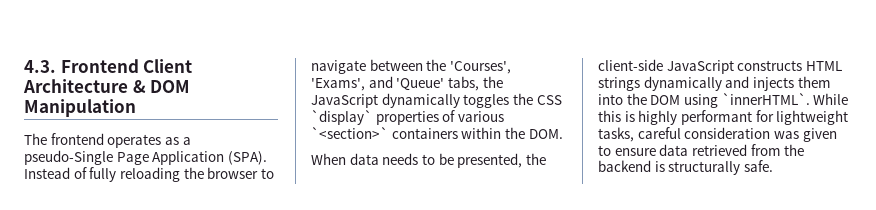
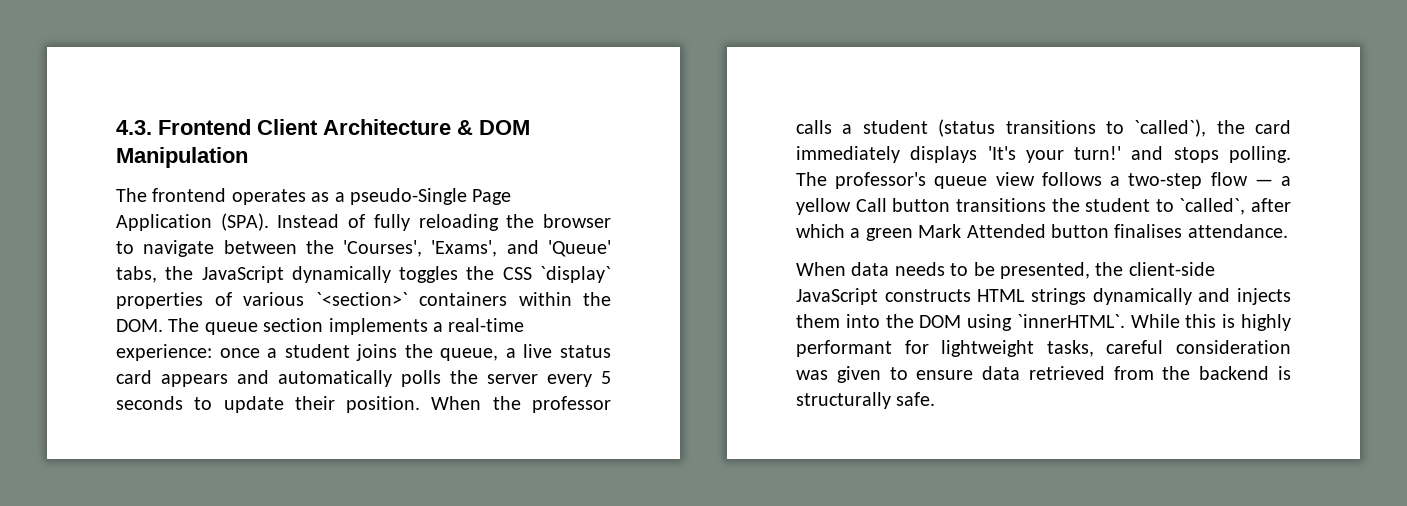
- Instead of fully reloading the browser to navigate between the 'Courses', 'Exams', and 'Queue' tabs, the JavaScript dynamically toggles the CSS `display` properties of various `<section>` containers within the DOM.
+ Instead of fully reloading the browser to navigate between the 'Courses', 'Exams', and 'Queue' tabs, the JavaScript dynamically toggles the CSS `display` properties of various `<section>` containers within the DOM. The queue section implements a real-time experience: once a student joins the queue, a live status card appears and automatically polls the server every 5 seconds to update their position. When the professor calls a student (status transitions to `called`), the card immediately displays 'It's your turn!' and stops polling. The professor's queue view follows a two-step flow — a yellow Call button transitions the student to `called`, after which a green Mark Attended button finalises attendance.

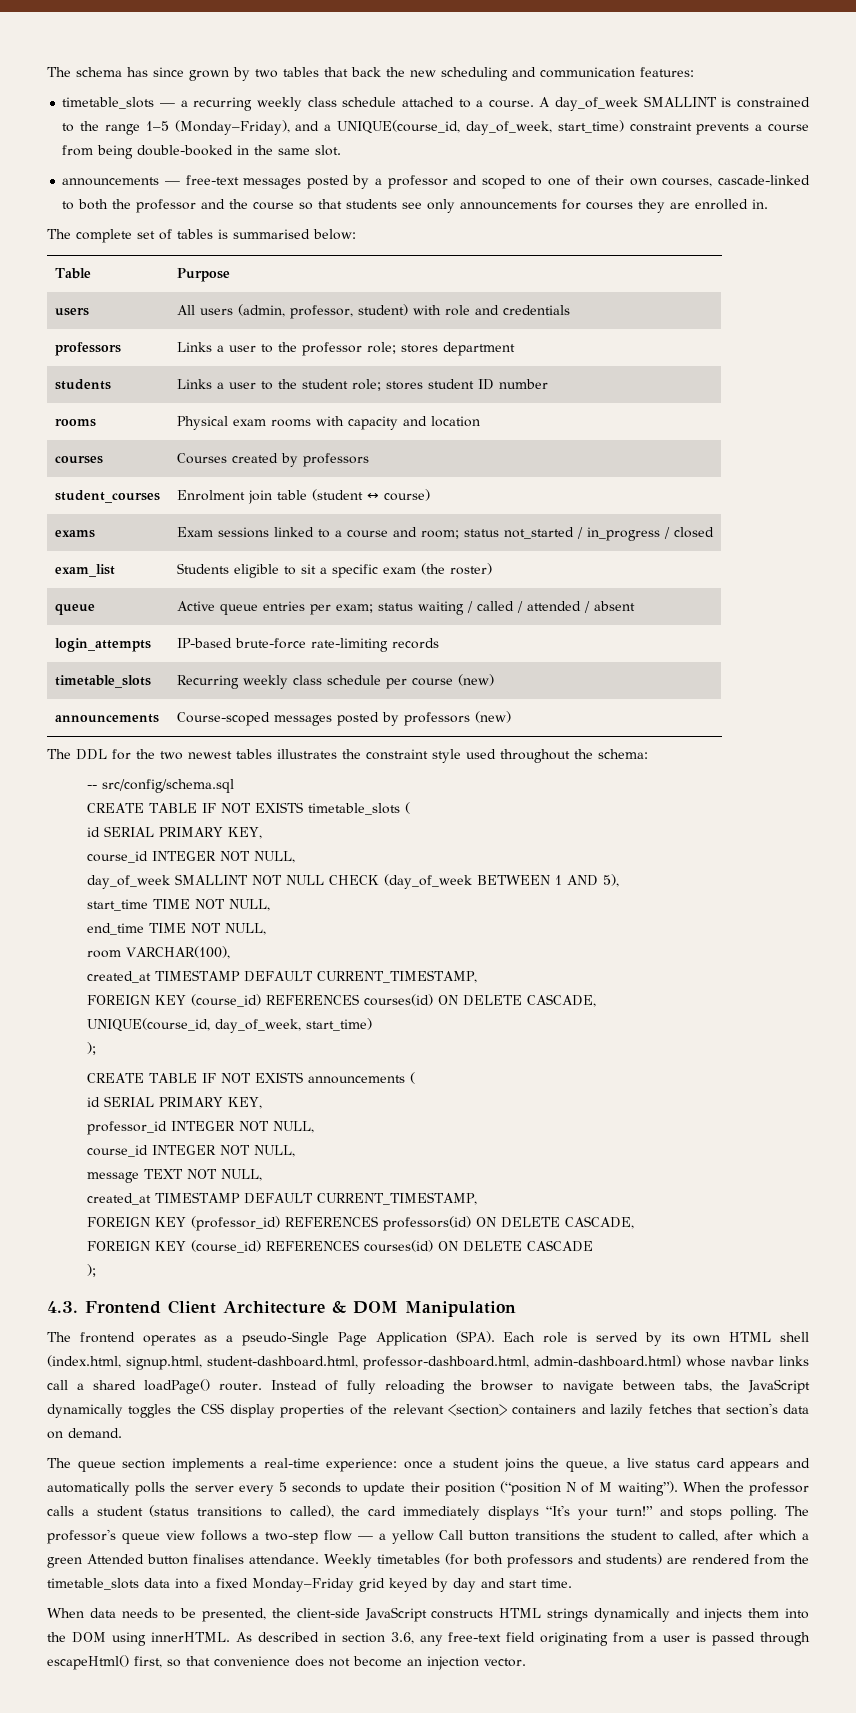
+ The schema has since grown by two tables that back the new scheduling and communication features:
+ timetable_slots — a recurring weekly class schedule attached to a course. A day_of_week SMALLINT is constrained to the range 1–5 (Monday–Friday), and a UNIQUE(course_id, day_of_week, start_time) constraint prevents a course from being double-booked in the same slot.
+ announcements — free-text messages posted by a professor and scoped to one of their own courses, cascade-linked to both the professor and the course so that students see only announcements for courses they are enrolled in.
+ The complete set of tables is summarised below:
+ Table | Purpose
+ users | All users (admin, professor, student) with role and credentials
+ professors | Links a user to the professor role; stores department
+ students | Links a user to the student role; stores student ID number
+ rooms | Physical exam rooms with capacity and location
+ courses | Courses created by professors
+ student_courses | Enrolment join table (student ↔ course)
+ exams | Exam sessions linked to a course and room; status not_started / in_progress / closed
+ exam_list | Students eligible to sit a specific exam (the roster)
+ queue | Active queue entries per exam; status waiting / called / attended / absent
+ login_attempts | IP-based brute-force rate-limiting records
+ timetable_slots | Recurring weekly class schedule per course (new)
+ announcements | Course-scoped messages posted by professors (new)
+ The DDL for the two newest tables illustrates the constraint style used throughout the schema:
+ -- src/config/schema.sql
+ CREATE TABLE IF NOT EXISTS timetable_slots (
+ id SERIAL PRIMARY KEY,
+ course_id INTEGER NOT NULL,
+ day_of_week SMALLINT NOT NULL CHECK (day_of_week BETWEEN 1 AND 5),
+ start_time TIME NOT NULL,
+ end_time TIME NOT NULL,
+ room VARCHAR(100),
+ created_at TIMESTAMP DEFAULT CURRENT_TIMESTAMP,
+ FOREIGN KEY (course_id) REFERENCES courses(id) ON DELETE CASCADE,
+ UNIQUE(course_id, day_of_week, start_time)
+ );
+ CREATE TABLE IF NOT EXISTS announcements (
+ id SERIAL PRIMARY KEY,
+ professor_id INTEGER NOT NULL,
+ course_id INTEGER NOT NULL,
+ message TEXT NOT NULL,
+ created_at TIMESTAMP DEFAULT CURRENT_TIMESTAMP,
+ FOREIGN KEY (professor_id) REFERENCES professors(id) ON DELETE CASCADE,
+ FOREIGN KEY (course_id) REFERENCES courses(id) ON DELETE CASCADE
+ );
+ Each role is served by its own HTML shell (index.html, signup.html, student-dashboard.html, professor-dashboard.html, admin-dashboard.html) whose navbar links call a shared loadPage() router.
- Instead of fully reloading the browser to navigate between the 'Courses', 'Exams', and 'Queue' tabs, the JavaScript dynamically toggles the CSS `display` properties of various `<section>` containers within the DOM. The queue section implements a real-time experience: once a student joins the queue, a live status card appears and automatically polls the server every 5 seconds to update their position.
+ Instead of fully reloading the browser to navigate between tabs, the JavaScript dynamically toggles the CSS display properties of the relevant <section> containers and lazily fetches that section's data on demand.
+ The queue section implements a real-time experience: once a student joins the queue, a live status card appears and automatically polls the server every 5 seconds to update their position (“position N of M waiting”).
- When the professor calls a student (status transitions to `called`), the card immediately displays 'It's your turn!' and stops polling.
+ When the professor calls a student (status transitions to called), the card immediately displays “It's your turn!” and stops polling.
- The professor's queue view follows a two-step flow — a yellow Call button transitions the student to `called`, after which a green Mark Attended button finalises attendance.
+ The professor's queue view follows a two-step flow — a yellow Call button transitions the student to called, after which a green Attended button finalises attendance. Weekly timetables (for both professors and students) are rendered from the timetable_slots data into a fixed Monday–Friday grid keyed by day and start time.
- When data needs to be presented, the client-side JavaScript constructs HTML strings dynamically and injects them into the DOM using `innerHTML`. While this is highly performant for lightweight tasks, careful consideration was given to ensure data retrieved from the backend is structurally safe.
+ When data needs to be presented, the client-side JavaScript constructs HTML strings dynamically and injects them into the DOM using innerHTML. As described in section 3.6, any free-text field originating from a user is passed through escapeHtml() first, so that convenience does not become an injection vector.

